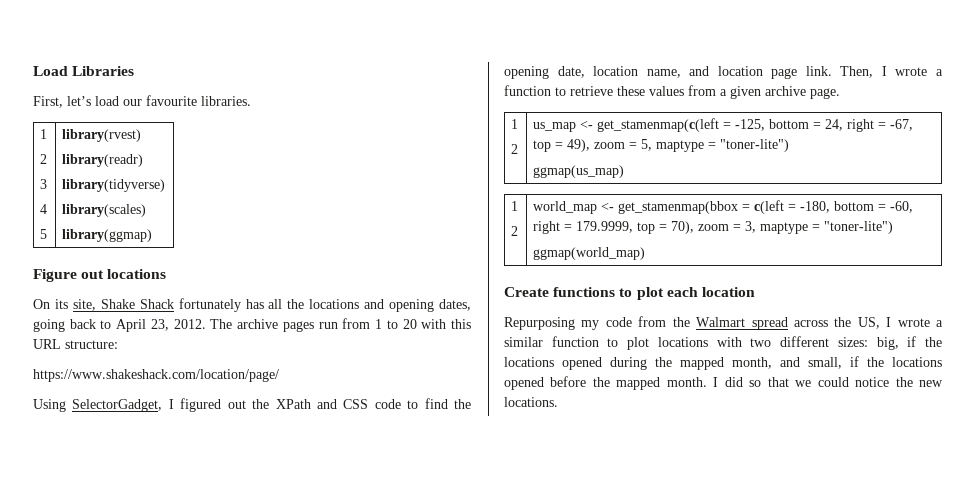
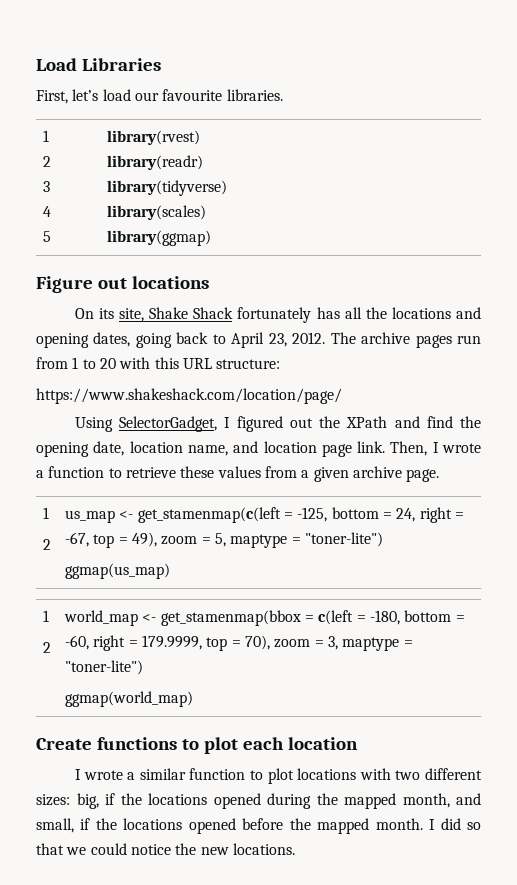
- Using SelectorGadget, I figured out the XPath and CSS code to find the opening date, location name, and location page link.
+ Using SelectorGadget, I figured out the XPath and find the opening date, location name, and location page link.
- Repurposing my code from the Walmart spread across the US, I wrote a similar function to plot locations with two different sizes: big, if the locations opened during the mapped month, and small, if the locations opened before the mapped month.
+ I wrote a similar function to plot locations with two different sizes: big, if the locations opened during the mapped month, and small, if the locations opened before the mapped month.

